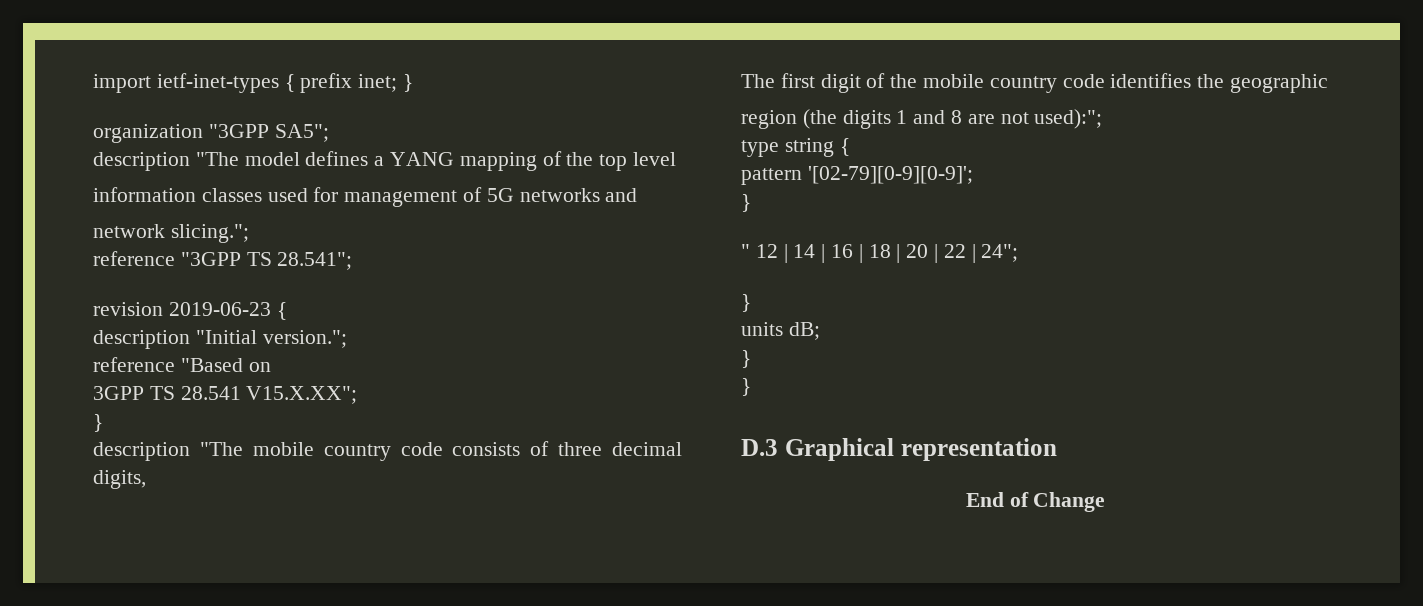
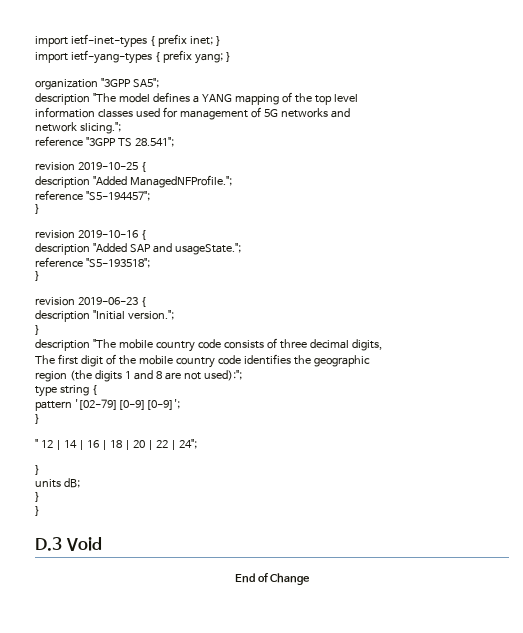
+ import ietf-yang-types { prefix yang; }
+ revision 2019-10-25 {
+ description "Added ManagedNFProfile.";
+ reference "S5-194457";
+ }
+ revision 2019-10-16 {
+ description "Added SAP and usageState.";
+ reference "S5-193518";
+ }
- reference "Based on
- 3GPP TS 28.541 V15.X.XX";
- D.3 Graphical representation
+ D.3 Void

